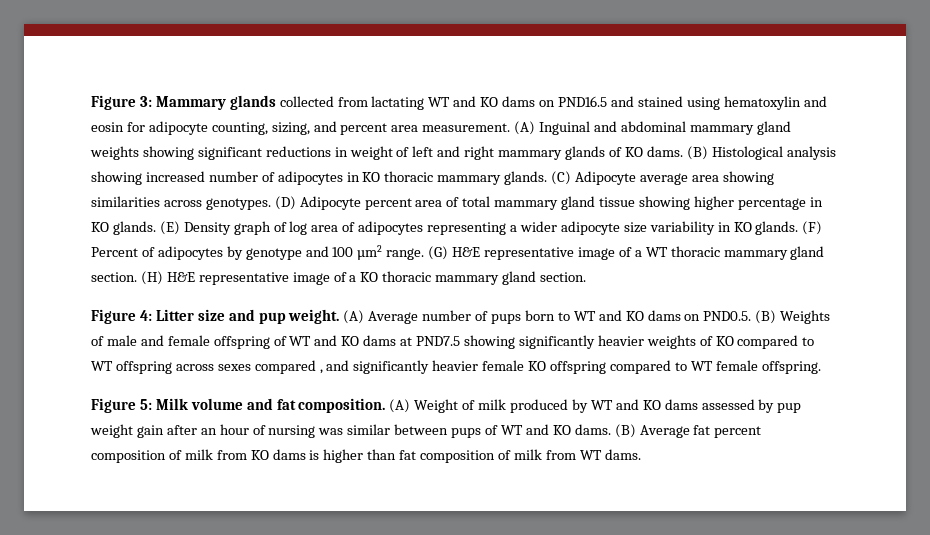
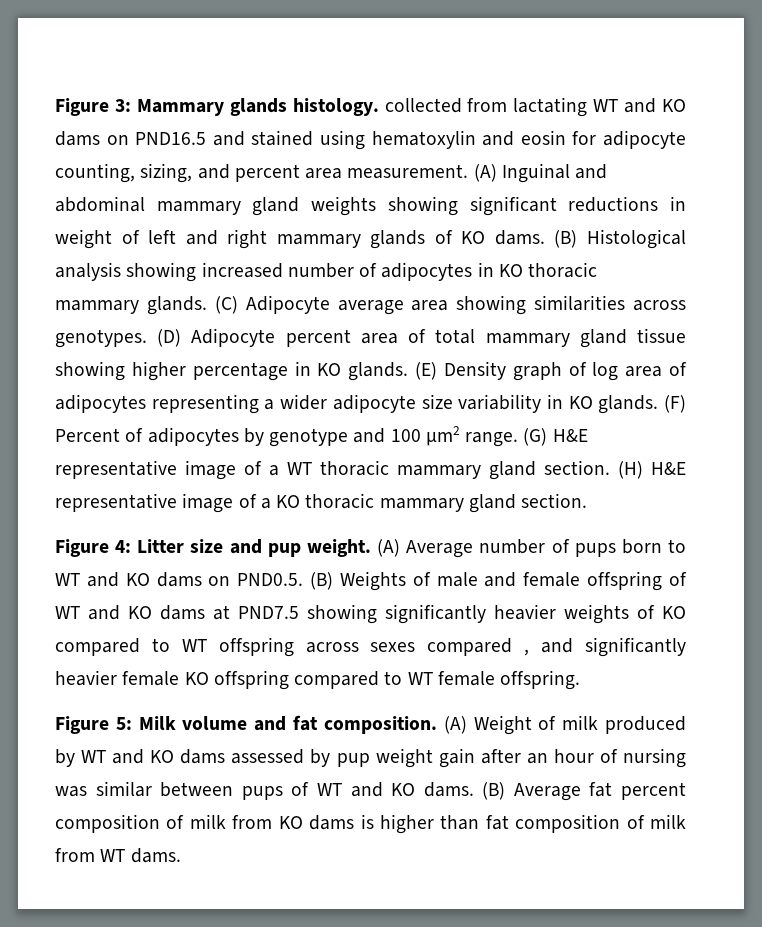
- Figure 3: Mammary glands collected from lactating WT and KO dams on PND16.5 and stained using hematoxylin and eosin for adipocyte counting, sizing, and percent area measurement.
+ Figure 3: Mammary glands histology. collected from lactating WT and KO dams on PND16.5 and stained using hematoxylin and eosin for adipocyte counting, sizing, and percent area measurement.

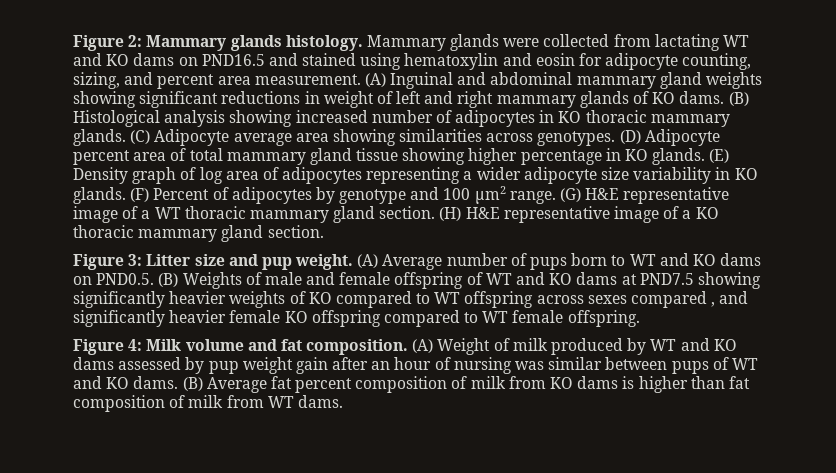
- Figure 3: Mammary glands histology. collected from lactating WT and KO dams on PND16.5 and stained using hematoxylin and eosin for adipocyte counting, sizing, and percent area measurement.
+ Figure 2: Mammary glands histology. Mammary glands were collected from lactating WT and KO dams on PND16.5 and stained using hematoxylin and eosin for adipocyte counting, sizing, and percent area measurement.
- Figure 4: Litter size and pup weight.
+ Figure 3: Litter size and pup weight.
- Figure 5: Milk volume and fat composition.
+ Figure 4: Milk volume and fat composition.

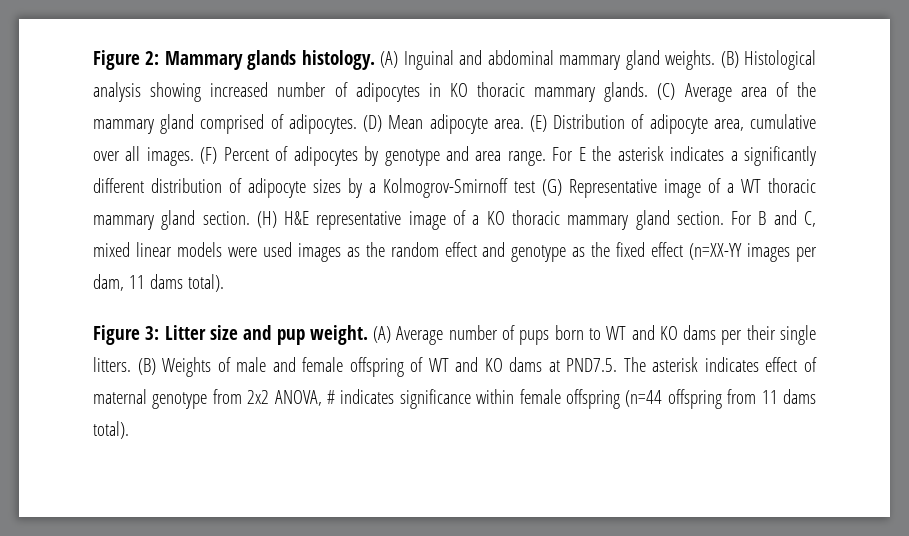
- Mammary glands were collected from lactating WT and KO dams on PND16.5 and stained using hematoxylin and eosin for adipocyte counting, sizing, and percent area measurement.
- (A) Inguinal and abdominal mammary gland weights showing significant reductions in weight of left and right mammary glands of KO dams.
+ (A) Inguinal and abdominal mammary gland weights.
- (C) Adipocyte average area showing similarities across genotypes. (D) Adipocyte percent area of total mammary gland tissue showing higher percentage in KO glands. (E) Density graph of log area of adipocytes representing a wider adipocyte size variability in KO glands.
+ (C) Average area of the mammary gland comprised of adipocytes. (D) Mean adipocyte area. (E) Distribution of adipocyte area, cumulative over all images.
- (F) Percent of adipocytes by genotype and 100 µm2 range. (G) H&E representative image of a WT thoracic mammary gland section.
+ (F) Percent of adipocytes by genotype and area range. For E the asterisk indicates a significantly different distribution of adipocyte sizes by a Kolmogrov-Smirnoff test (G) Representative image of a WT thoracic mammary gland section.
+ For B and C, mixed linear models were used images as the random effect and genotype as the fixed effect (n=XX-YY images per dam, 11 dams total).
- (A) Average number of pups born to WT and KO dams on PND0.5. (B) Weights of male and female offspring of WT and KO dams at PND7.5 showing significantly heavier weights of KO compared to WT offspring across sexes compared , and significantly heavier female KO offspring compared to WT female offspring.
- Figure 4: Milk volume and fat composition. (A) Weight of milk produced by WT and KO dams assessed by pup weight gain after an hour of nursing was similar between pups of WT and KO dams. (B) Average fat percent composition of milk from KO dams is higher than fat composition of milk from WT dams.
+ (A) Average number of pups born to WT and KO dams per their single litters. (B) Weights of male and female offspring of WT and KO dams at PND7.5. The asterisk indicates effect of maternal genotype from 2x2 ANOVA, # indicates significance within female offspring (n=44 offspring from 11 dams total).

